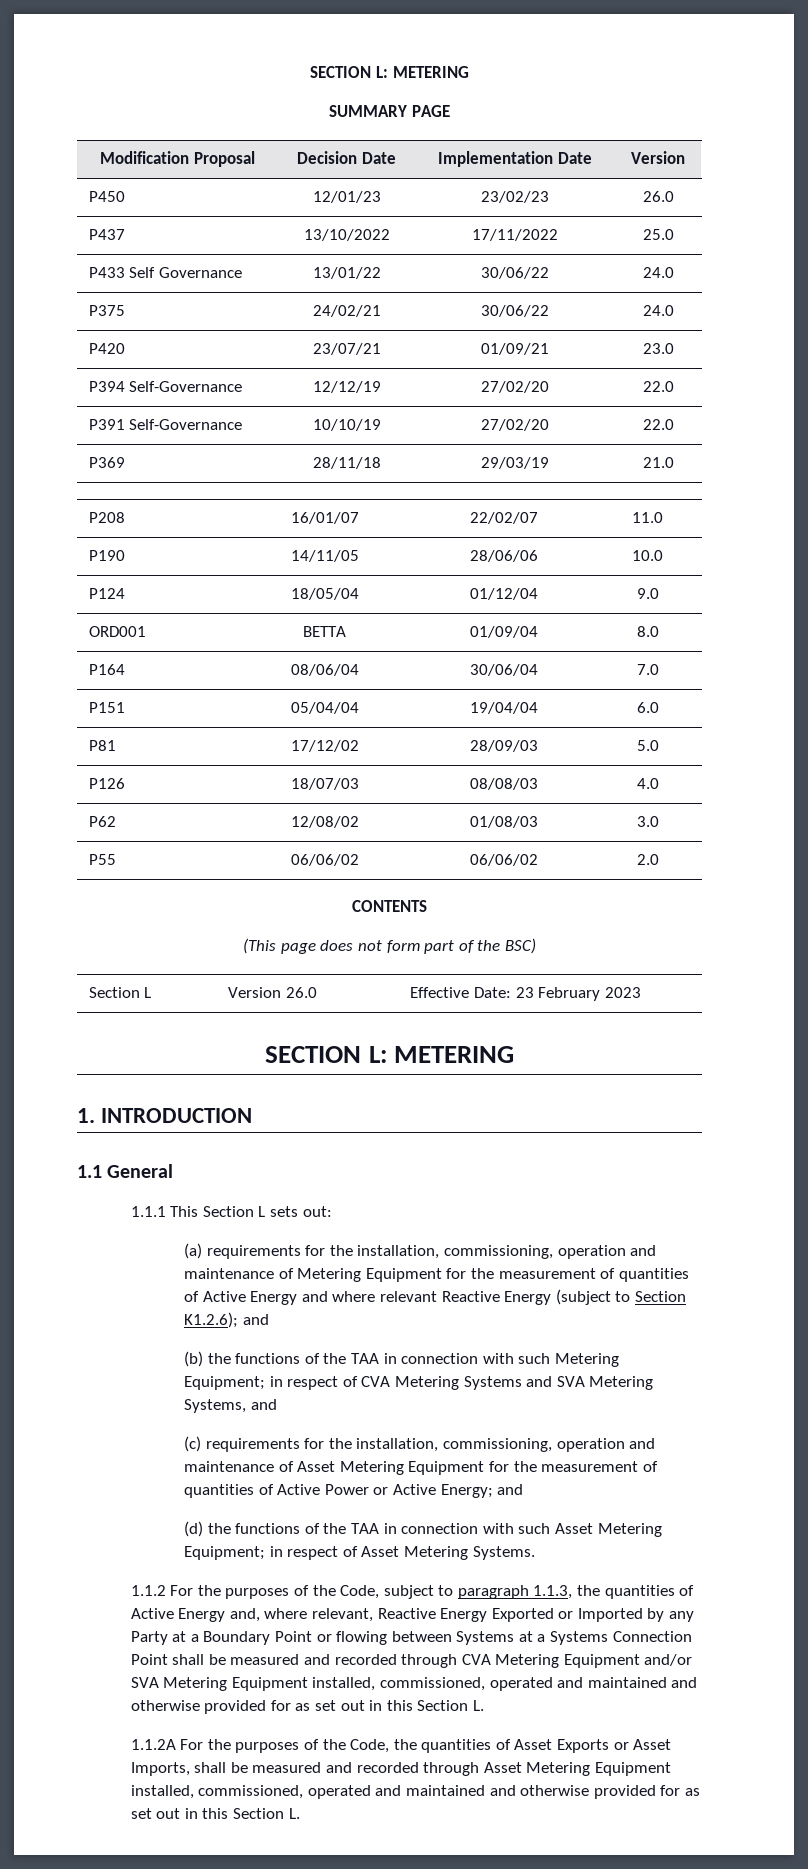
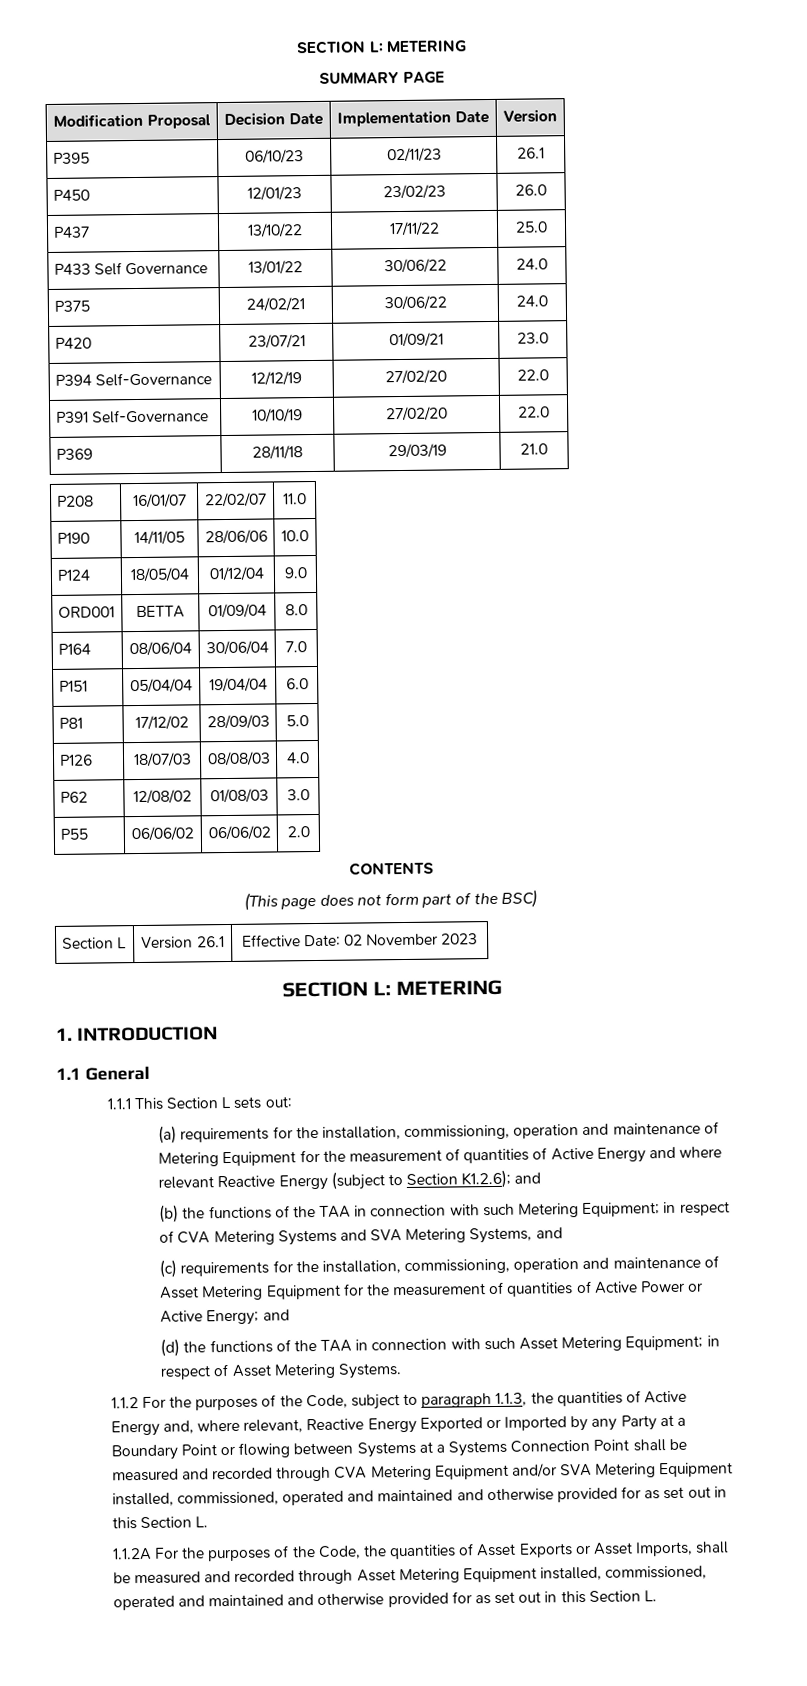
+ P395 | 06/10/23 | 02/11/23 | 26.1
- P437 | 13/10/2022 | 17/11/2022 | 25.0
+ P437 | 13/10/22 | 17/11/22 | 25.0
- Section L | Version 26.0 | Effective Date: 23 February 2023
+ Section L | Version 26.1 | Effective Date: 02 November 2023

